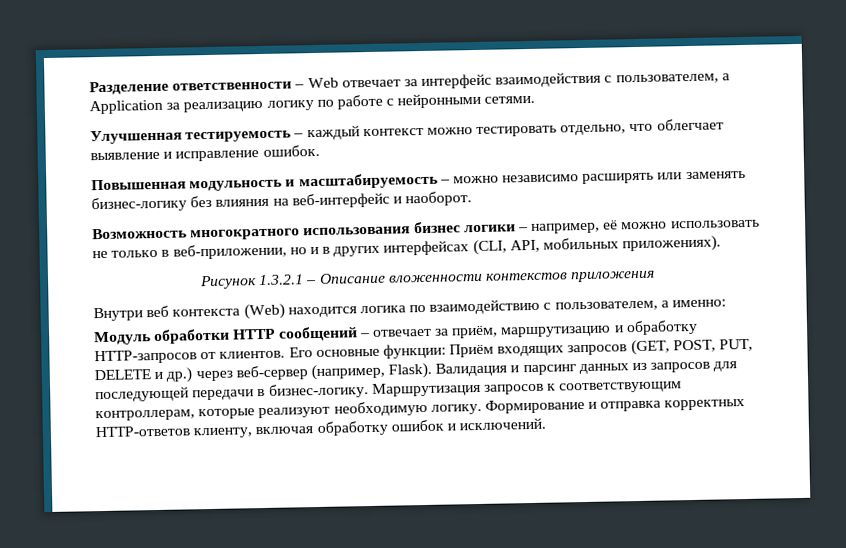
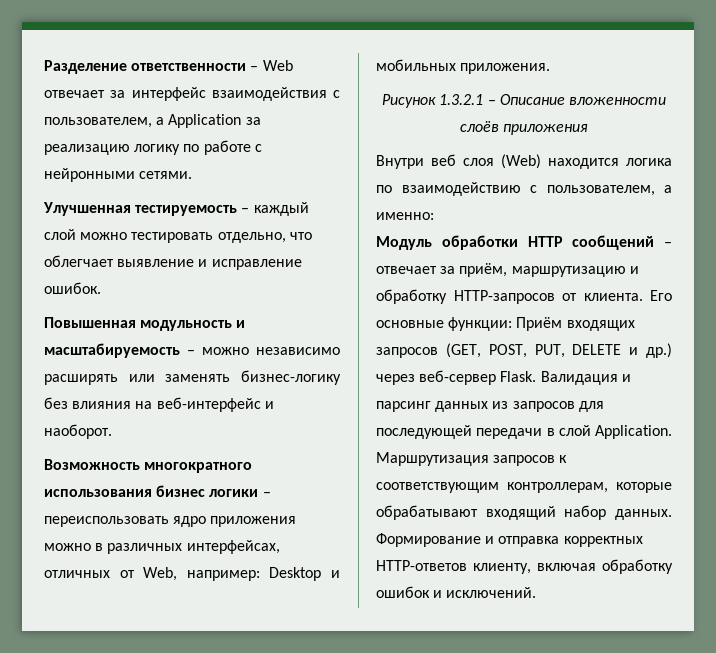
- Улучшенная тестируемость – каждый контекст можно тестировать отдельно, что облегчает выявление и исправление ошибок.
+ Улучшенная тестируемость – каждый слой можно тестировать отдельно, что облегчает выявление и исправление ошибок.
- Возможность многократного использования бизнес логики – например, её можно использовать не только в веб-приложении, но и в других интерфейсах (CLI, API, мобильных приложениях).
+ Возможность многократного использования бизнес логики – переиспользовать ядро приложения можно в различных интерфейсах, отличных от Web, например: Desktop и мобильных приложения.
- Рисунок 1.3.2.1 – Описание вложенности контекстов приложения
+ Рисунок 1.3.2.1 – Описание вложенности слоёв приложения
- Внутри веб контекста (Web) находится логика по взаимодействию с пользователем, а именно:
+ Внутри веб слоя (Web) находится логика по взаимодействию с пользователем, а именно:
- Модуль обработки HTTP сообщений – отвечает за приём, маршрутизацию и обработку HTTP-запросов от клиентов.
+ Модуль обработки HTTP сообщений – отвечает за приём, маршрутизацию и обработку HTTP-запросов от клиента.
- Его основные функции: Приём входящих запросов (GET, POST, PUT, DELETE и др.) через веб-сервер (например, Flask).
+ Его основные функции: Приём входящих запросов (GET, POST, PUT, DELETE и др.) через веб-сервер Flask.
- Валидация и парсинг данных из запросов для последующей передачи в бизнес-логику.
+ Валидация и парсинг данных из запросов для последующей передачи в слой Application.
- Маршрутизация запросов к соответствующим контроллерам, которые реализуют необходимую логику.
+ Маршрутизация запросов к соответствующим контроллерам, которые обрабатывают входящий набор данных.

